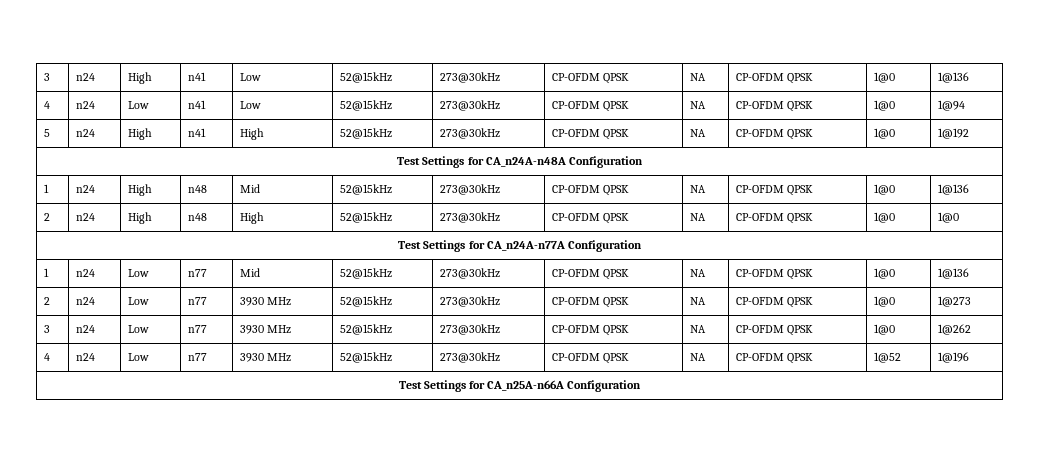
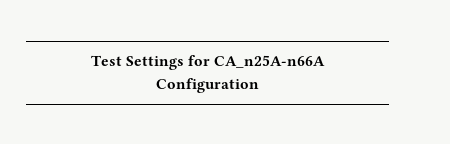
- 3 | n24 | High | n41 | Low | 52@15kHz | 273@30kHz | CP-OFDM QPSK | NA | CP-OFDM QPSK | 1@0 | 1@136
- 4 | n24 | Low | n41 | Low | 52@15kHz | 273@30kHz | CP-OFDM QPSK | NA | CP-OFDM QPSK | 1@0 | 1@94
- 5 | n24 | High | n41 | High | 52@15kHz | 273@30kHz | CP-OFDM QPSK | NA | CP-OFDM QPSK | 1@0 | 1@192
- Test Settings for CA_n24A-n48A Configuration
- 1 | n24 | High | n48 | Mid | 52@15kHz | 273@30kHz | CP-OFDM QPSK | NA | CP-OFDM QPSK | 1@0 | 1@136
- 2 | n24 | High | n48 | High | 52@15kHz | 273@30kHz | CP-OFDM QPSK | NA | CP-OFDM QPSK | 1@0 | 1@0
- Test Settings for CA_n24A-n77A Configuration
- 1 | n24 | Low | n77 | Mid | 52@15kHz | 273@30kHz | CP-OFDM QPSK | NA | CP-OFDM QPSK | 1@0 | 1@136
- 2 | n24 | Low | n77 | 3930 MHz | 52@15kHz | 273@30kHz | CP-OFDM QPSK | NA | CP-OFDM QPSK | 1@0 | 1@273
- 3 | n24 | Low | n77 | 3930 MHz | 52@15kHz | 273@30kHz | CP-OFDM QPSK | NA | CP-OFDM QPSK | 1@0 | 1@262
- 4 | n24 | Low | n77 | 3930 MHz | 52@15kHz | 273@30kHz | CP-OFDM QPSK | NA | CP-OFDM QPSK | 1@52 | 1@196

